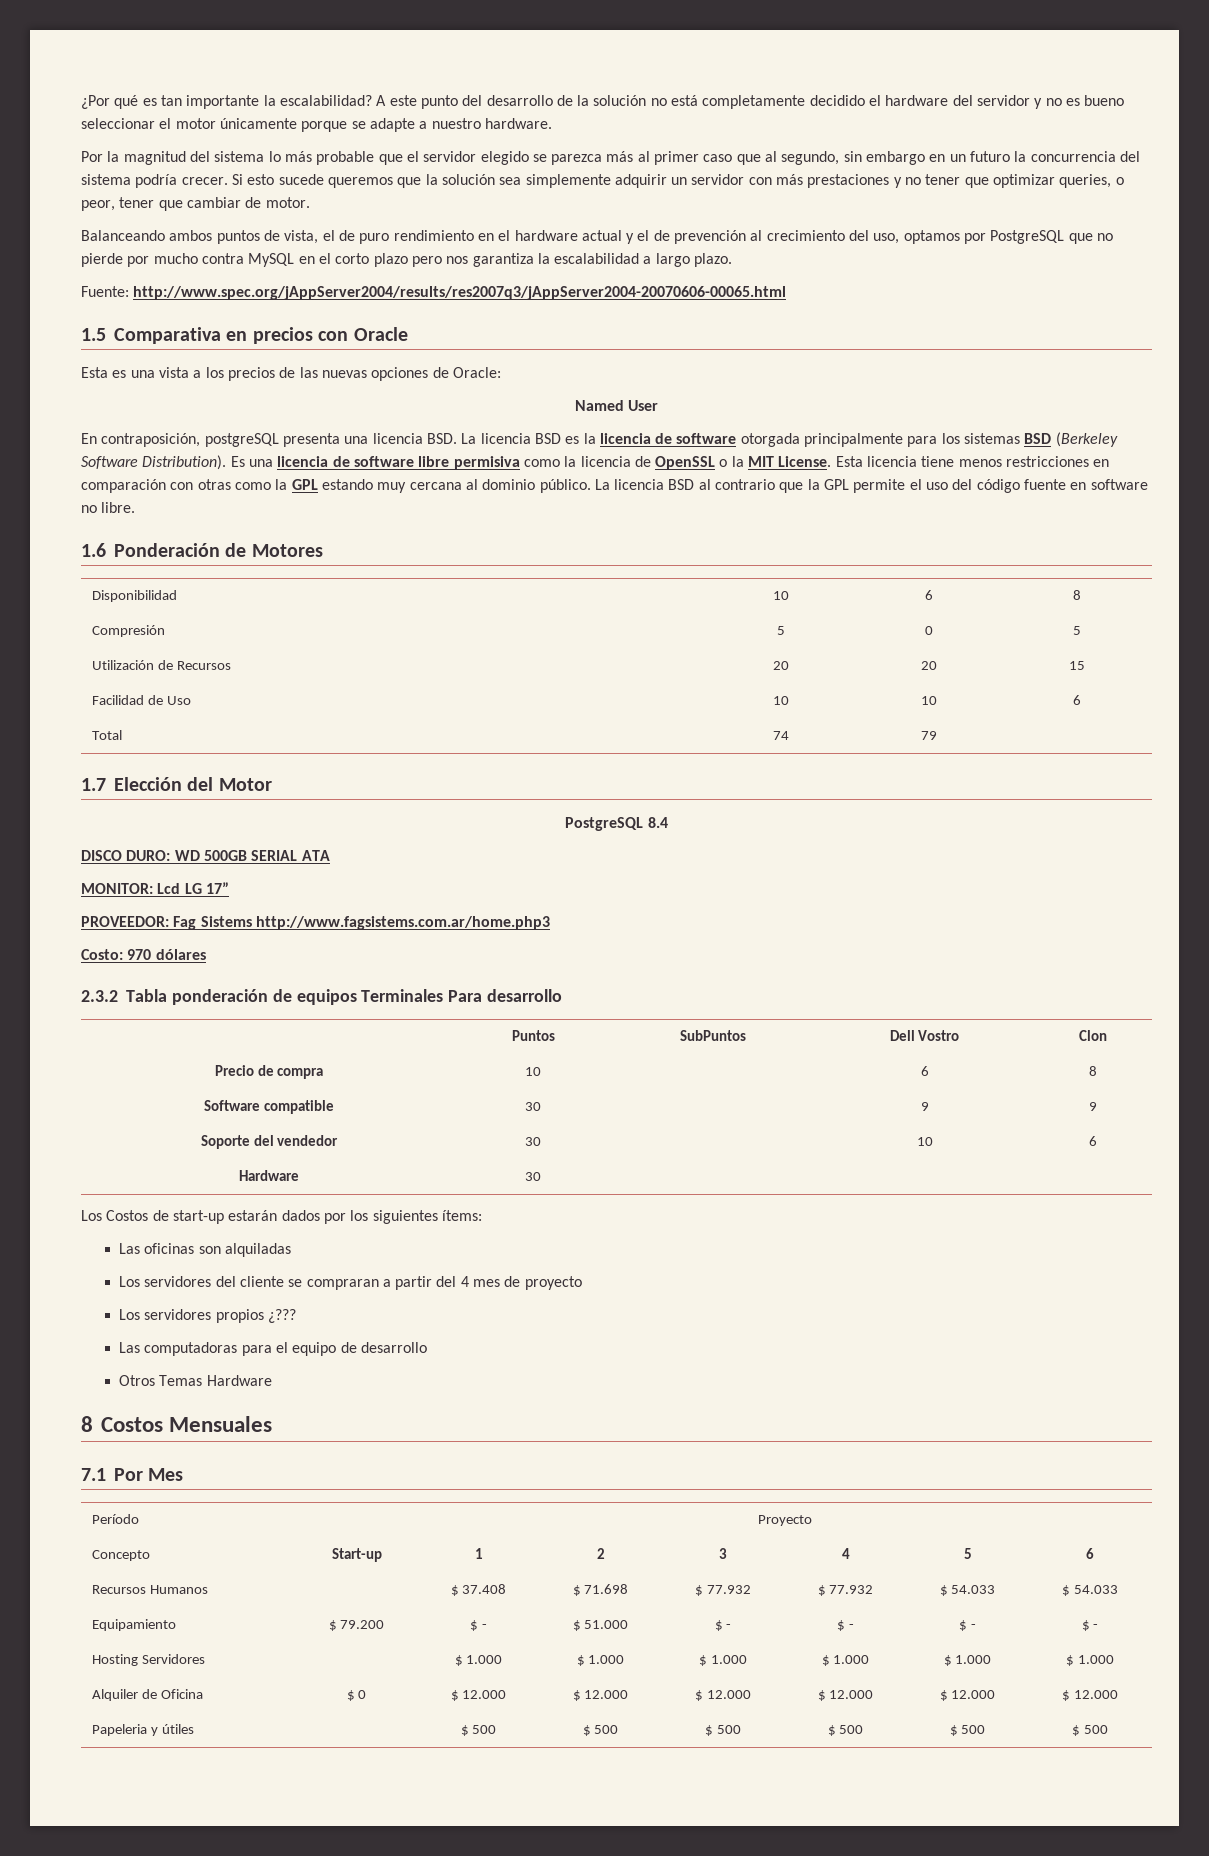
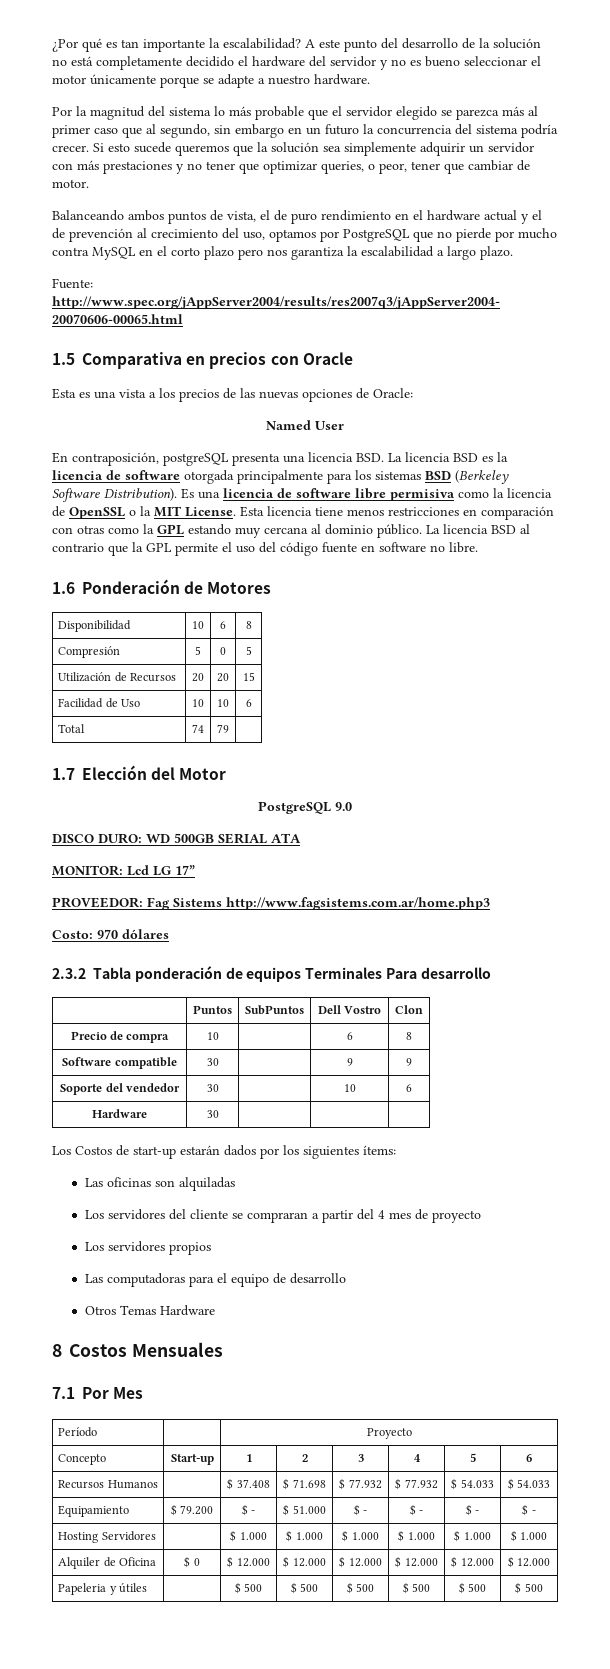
- PostgreSQL 8.4
+ PostgreSQL 9.0
- Los servidores propios ¿???
+ Los servidores propios

